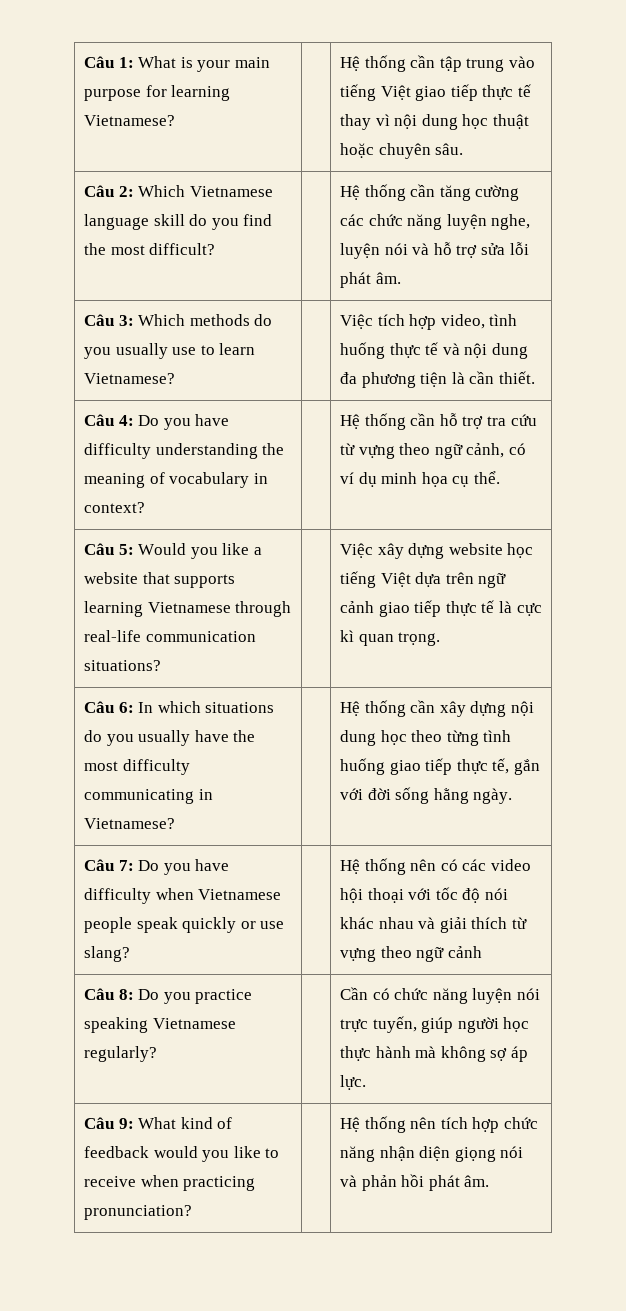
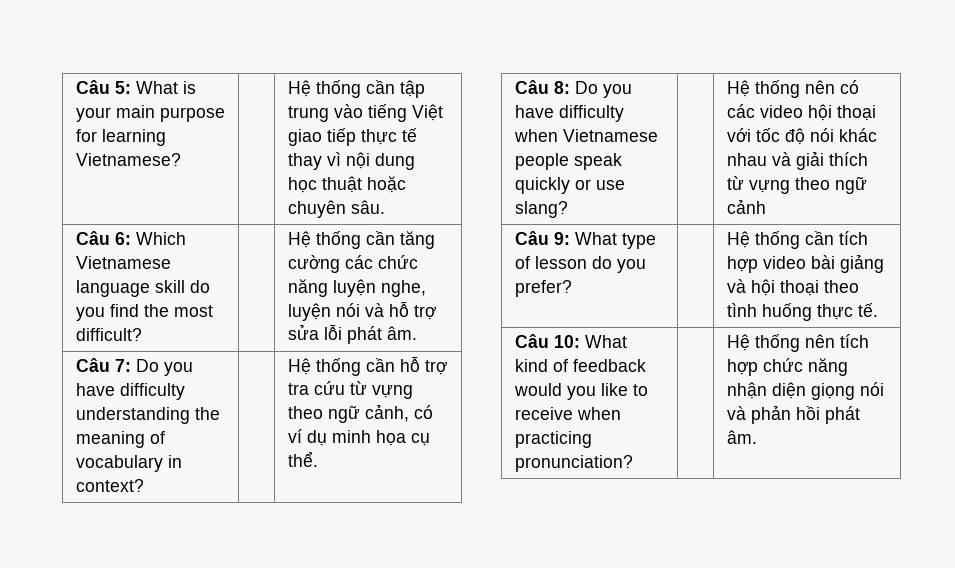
- Câu 1: What is your main purpose for learning Vietnamese? | | Hệ thống cần tập trung vào tiếng Việt giao tiếp thực tế thay vì nội dung học thuật hoặc chuyên sâu.
+ Câu 5: What is your main purpose for learning Vietnamese? | | Hệ thống cần tập trung vào tiếng Việt giao tiếp thực tế thay vì nội dung học thuật hoặc chuyên sâu.
- Câu 2: Which Vietnamese language skill do you find the most difficult? | | Hệ thống cần tăng cường các chức năng luyện nghe, luyện nói và hỗ trợ sửa lỗi phát âm.
+ Câu 6: Which Vietnamese language skill do you find the most difficult? | | Hệ thống cần tăng cường các chức năng luyện nghe, luyện nói và hỗ trợ sửa lỗi phát âm.
- Câu 3: Which methods do you usually use to learn Vietnamese? | | Việc tích hợp video, tình huống thực tế và nội dung đa phương tiện là cần thiết.
- Câu 4: Do you have difficulty understanding the meaning of vocabulary in context? | | Hệ thống cần hỗ trợ tra cứu từ vựng theo ngữ cảnh, có ví dụ minh họa cụ thể.
+ Câu 7: Do you have difficulty understanding the meaning of vocabulary in context? | | Hệ thống cần hỗ trợ tra cứu từ vựng theo ngữ cảnh, có ví dụ minh họa cụ thể.
- Câu 5: Would you like a website that supports learning Vietnamese through real-life communication situations? | | Việc xây dựng website học tiếng Việt dựa trên ngữ cảnh giao tiếp thực tế là cực kì quan trọng.
- Câu 6: In which situations do you usually have the most difficulty communicating in Vietnamese? | | Hệ thống cần xây dựng nội dung học theo từng tình huống giao tiếp thực tế, gắn với đời sống hằng ngày.
- Câu 7: Do you have difficulty when Vietnamese people speak quickly or use slang? | | Hệ thống nên có các video hội thoại với tốc độ nói khác nhau và giải thích từ vựng theo ngữ cảnh
+ Câu 8: Do you have difficulty when Vietnamese people speak quickly or use slang? | | Hệ thống nên có các video hội thoại với tốc độ nói khác nhau và giải thích từ vựng theo ngữ cảnh
- Câu 8: Do you practice speaking Vietnamese regularly? | | Cần có chức năng luyện nói trực tuyến, giúp người học thực hành mà không sợ áp lực.
- Câu 9: What kind of feedback would you like to receive when practicing pronunciation? | | Hệ thống nên tích hợp chức năng nhận diện giọng nói và phản hồi phát âm.
+ Câu 9: What type of lesson do you prefer? | | Hệ thống cần tích hợp video bài giảng và hội thoại theo tình huống thực tế.
+ Câu 10: What kind of feedback would you like to receive when practicing pronunciation? | | Hệ thống nên tích hợp chức năng nhận diện giọng nói và phản hồi phát âm.

